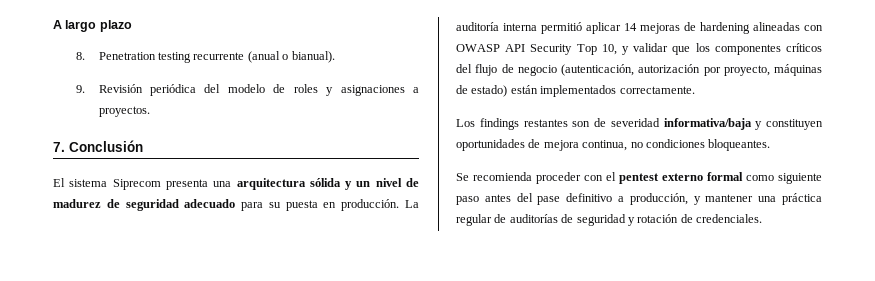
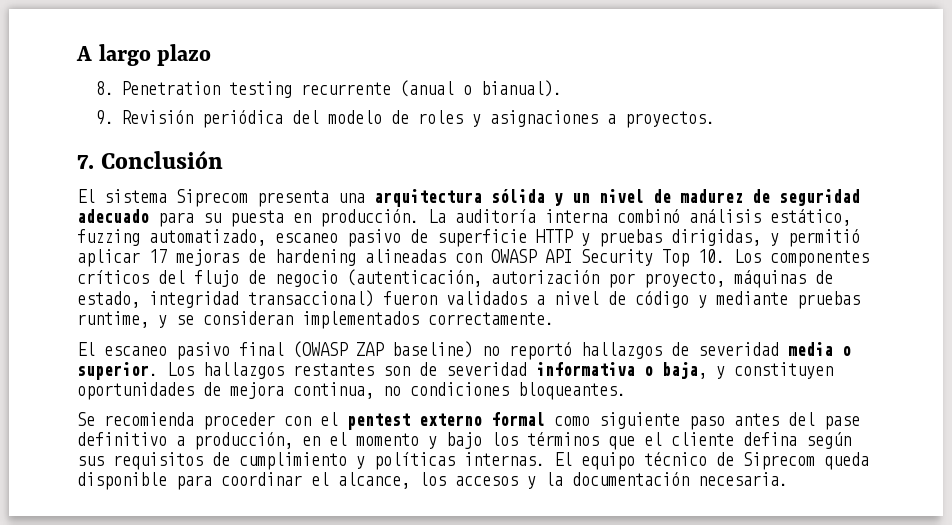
- La auditoría interna permitió aplicar 14 mejoras de hardening alineadas con OWASP API Security Top 10, y validar que los componentes críticos del flujo de negocio (autenticación, autorización por proyecto, máquinas de estado) están implementados correctamente.
- Los findings restantes son de severidad informativa/baja y constituyen oportunidades de mejora continua, no condiciones bloqueantes.
+ La auditoría interna combinó análisis estático, fuzzing automatizado, escaneo pasivo de superficie HTTP y pruebas dirigidas, y permitió aplicar 17 mejoras de hardening alineadas con OWASP API Security Top 10. Los componentes críticos del flujo de negocio (autenticación, autorización por proyecto, máquinas de estado, integridad transaccional) fueron validados a nivel de código y mediante pruebas runtime, y se consideran implementados correctamente.
+ El escaneo pasivo final (OWASP ZAP baseline) no reportó hallazgos de severidad media o superior. Los hallazgos restantes son de severidad informativa o baja, y constituyen oportunidades de mejora continua, no condiciones bloqueantes.
- Se recomienda proceder con el pentest externo formal como siguiente paso antes del pase definitivo a producción, y mantener una práctica regular de auditorías de seguridad y rotación de credenciales.
+ Se recomienda proceder con el pentest externo formal como siguiente paso antes del pase definitivo a producción, en el momento y bajo los términos que el cliente defina según sus requisitos de cumplimiento y políticas internas. El equipo técnico de Siprecom queda disponible para coordinar el alcance, los accesos y la documentación necesaria.

